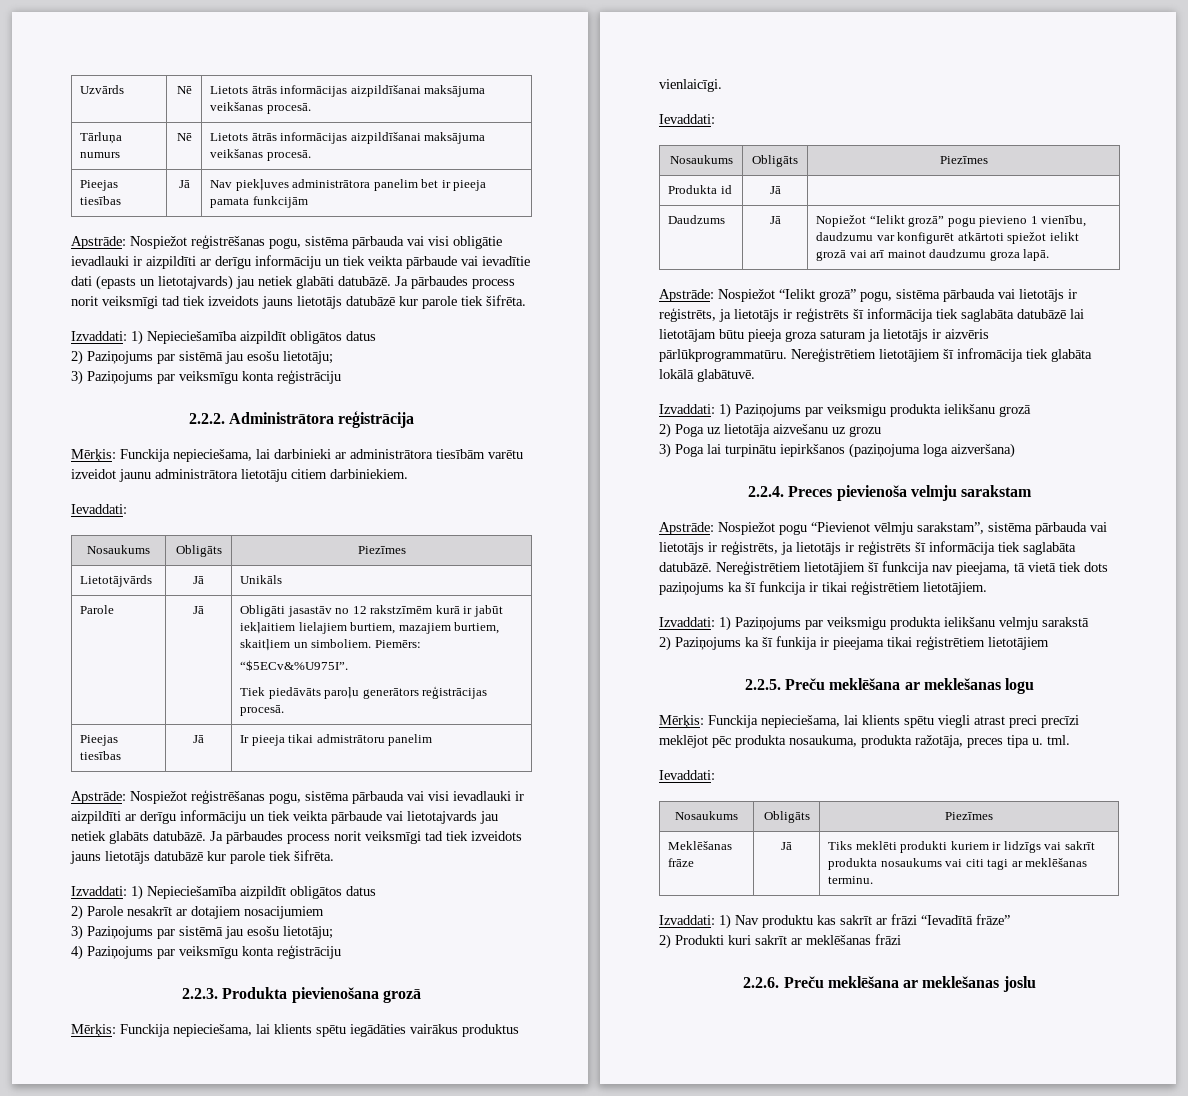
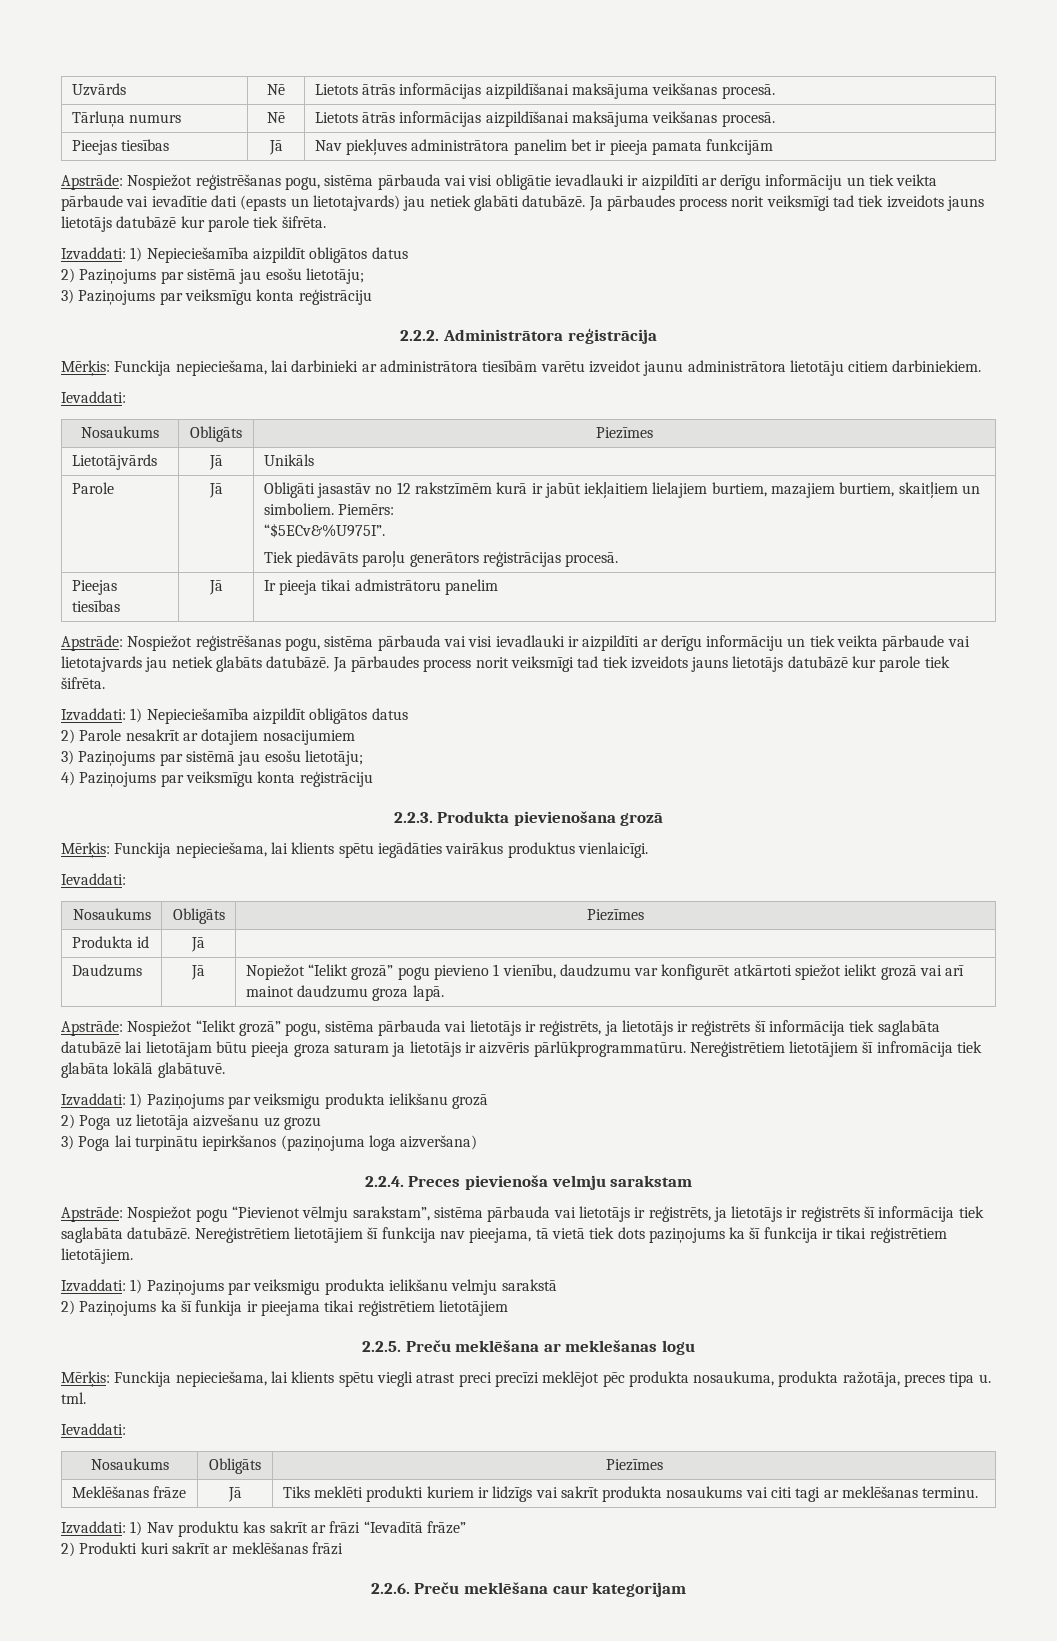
- 2.2.6. Preču meklēšana ar meklešanas joslu
+ 2.2.6. Preču meklēšana caur kategorijam

